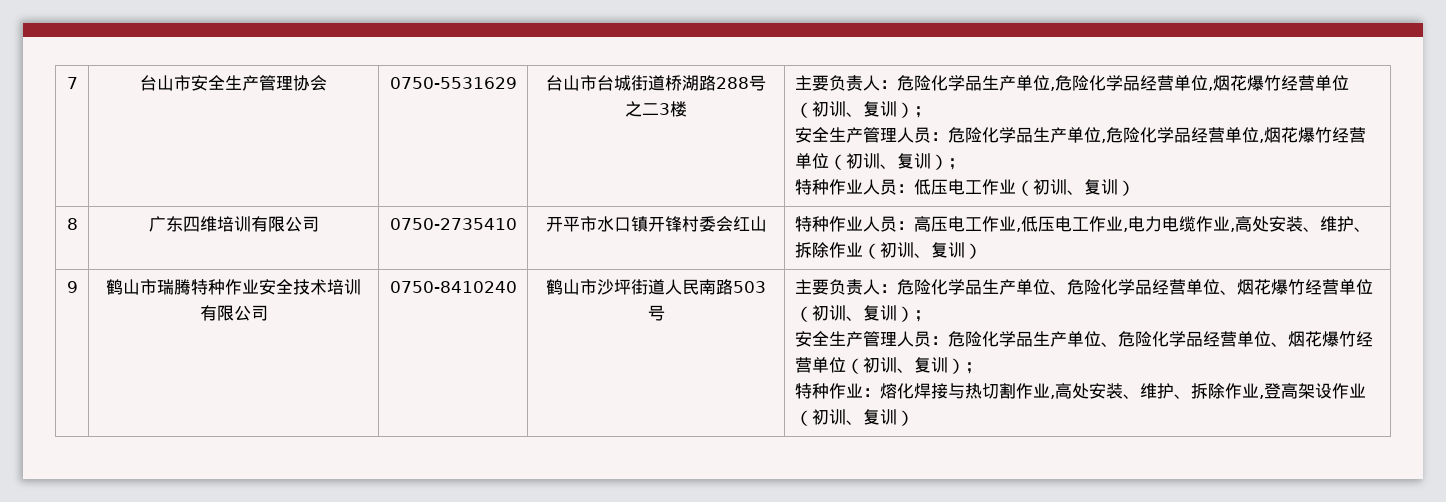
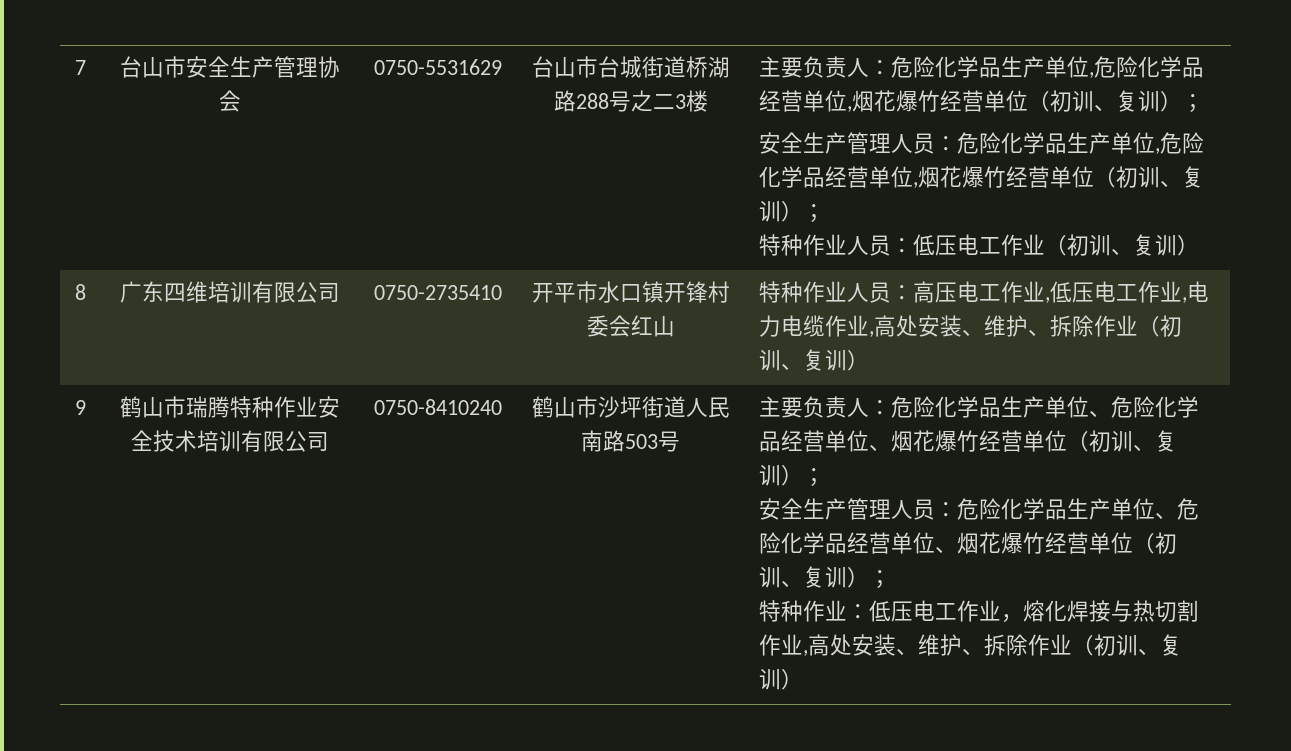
- 特种作业：熔化焊接与热切割作业,高处安装、维护、拆除作业,登高架设作业（初训、复训）
+ 特种作业：低压电工作业，熔化焊接与热切割作业,高处安装、维护、拆除作业（初训、复训）

